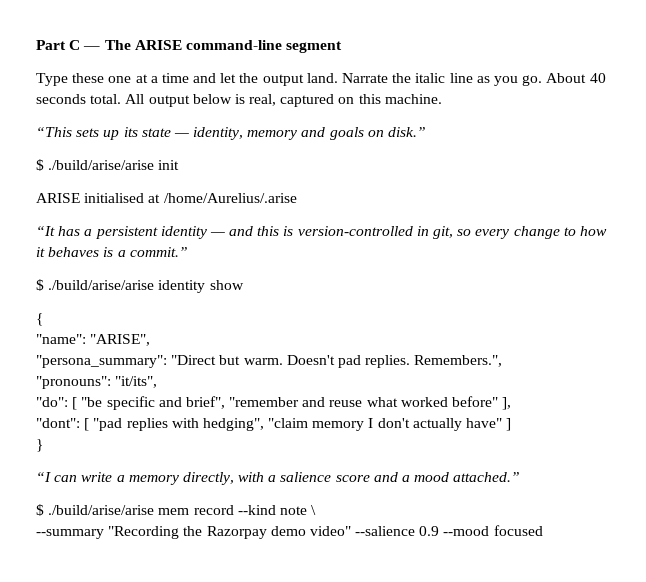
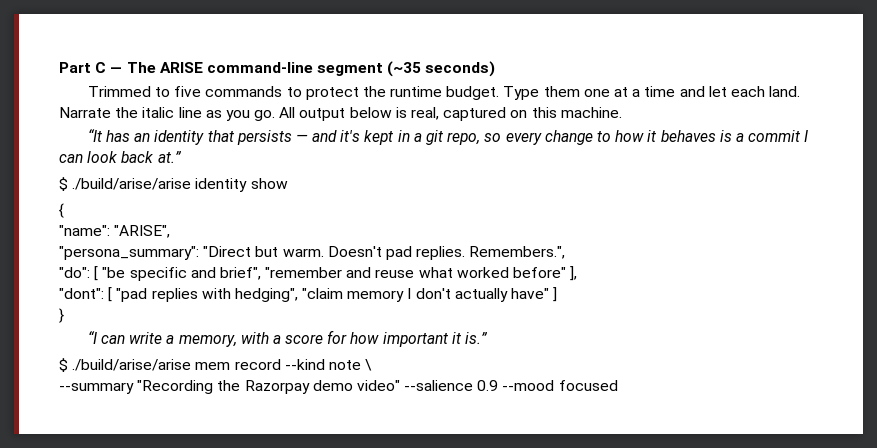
- Part C — The ARISE command-line segment
- Type these one at a time and let the output land.
+ Part C — The ARISE command-line segment (~35 seconds)
+ Trimmed to five commands to protect the runtime budget. Type them one at a time and let each land.
- About 40 seconds total.
- “This sets up its state — identity, memory and goals on disk.”
- $ ./build/arise/arise init
- ARISE initialised at /home/Aurelius/.arise
- “It has a persistent identity — and this is version-controlled in git, so every change to how it behaves is a commit.”
+ “It has an identity that persists — and it's kept in a git repo, so every change to how it behaves is a commit I can look back at.”
- "pronouns": "it/its",
- “I can write a memory directly, with a salience score and a mood attached.”
+ “I can write a memory, with a score for how important it is.”

